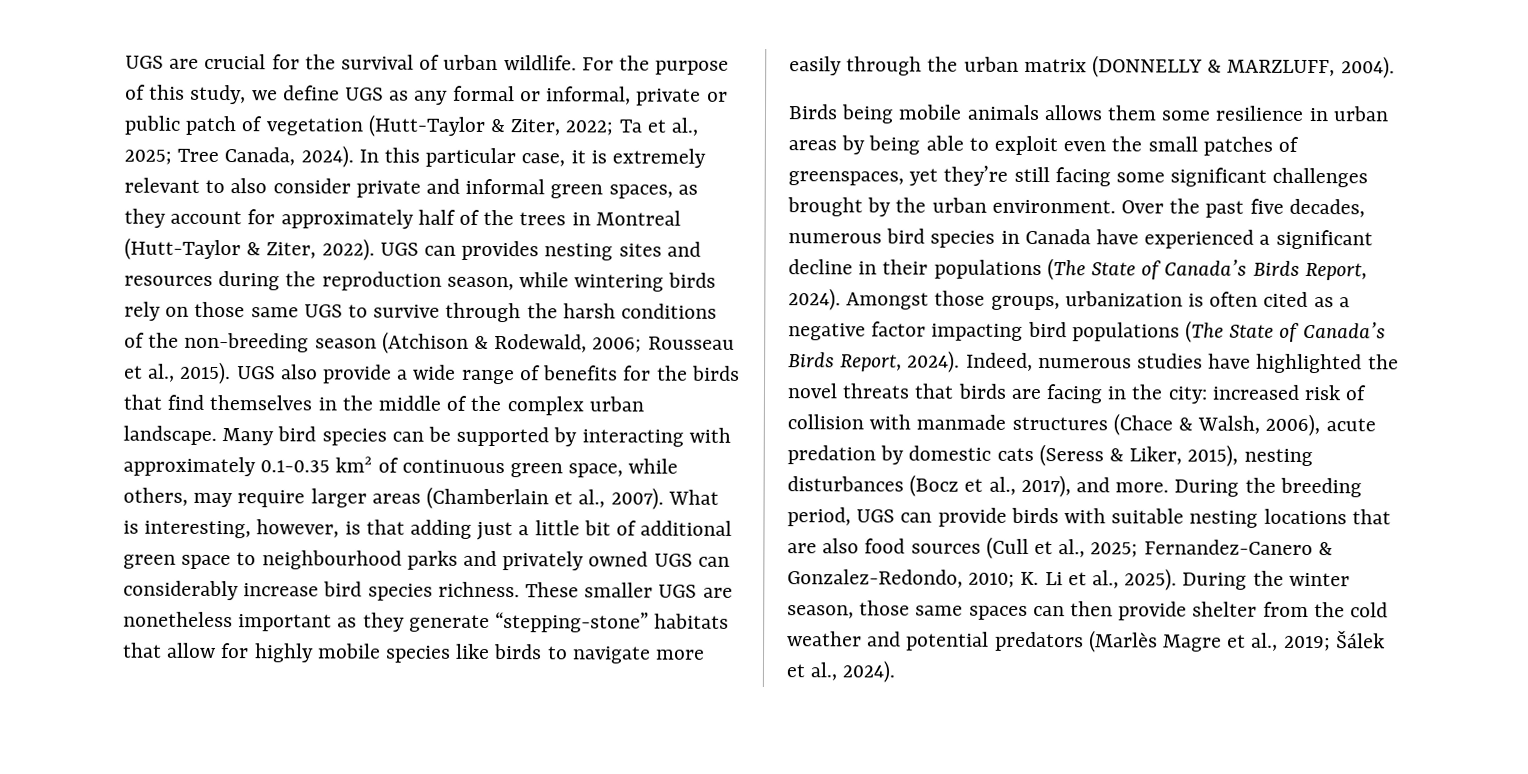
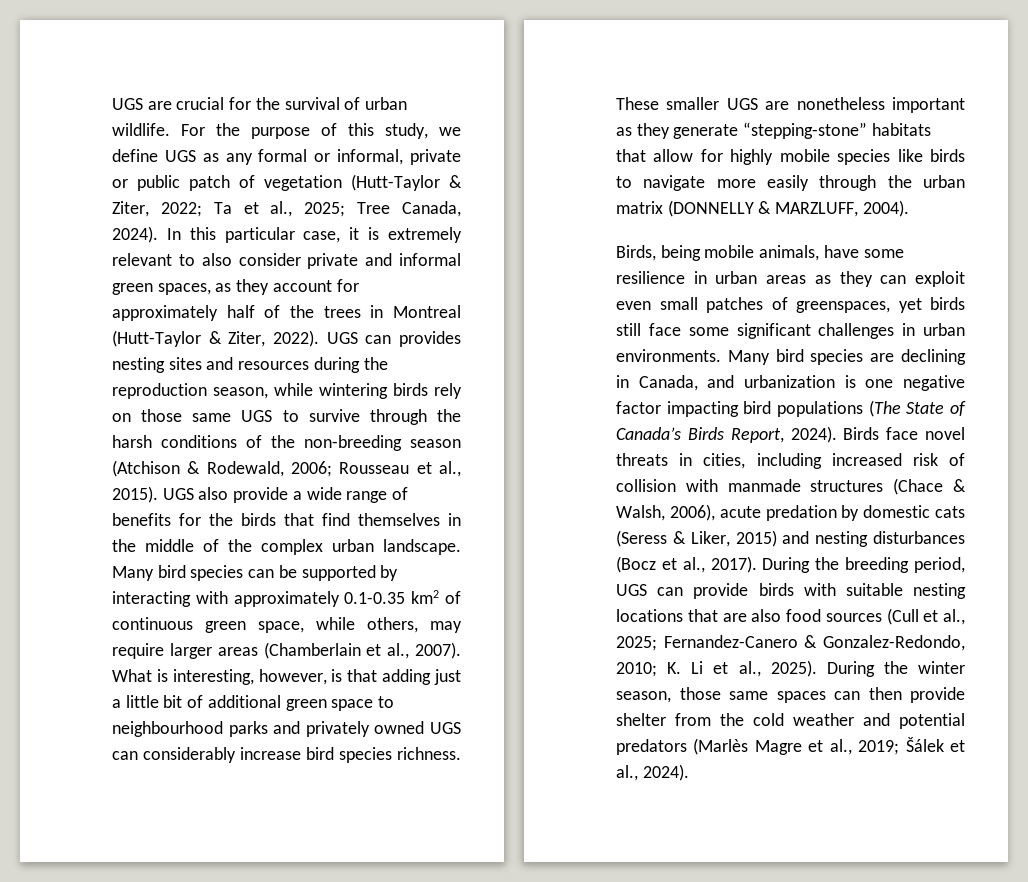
- Birds being mobile animals allows them some resilience in urban areas by being able to exploit even the small patches of greenspaces, yet they’re still facing some significant challenges brought by the urban environment. Over the past five decades, numerous bird species in Canada have experienced a significant decline in their populations (The State of Canada’s Birds Report, 2024). Amongst those groups, urbanization is often cited as a negative factor impacting bird populations (The State of Canada’s Birds Report, 2024).
+ Birds, being mobile animals, have some resilience in urban areas as they can exploit even small patches of greenspaces, yet birds still face some significant challenges in urban environments. Many bird species are declining in Canada, and urbanization is one negative factor impacting bird populations (The State of Canada’s Birds Report, 2024).
- Indeed, numerous studies have highlighted the novel threats that birds are facing in the city: increased risk of collision with manmade structures (Chace & Walsh, 2006), acute predation by domestic cats (Seress & Liker, 2015), nesting disturbances (Bocz et al., 2017), and more.
+ Birds face novel threats in cities, including increased risk of collision with manmade structures (Chace & Walsh, 2006), acute predation by domestic cats (Seress & Liker, 2015) and nesting disturbances (Bocz et al., 2017).

